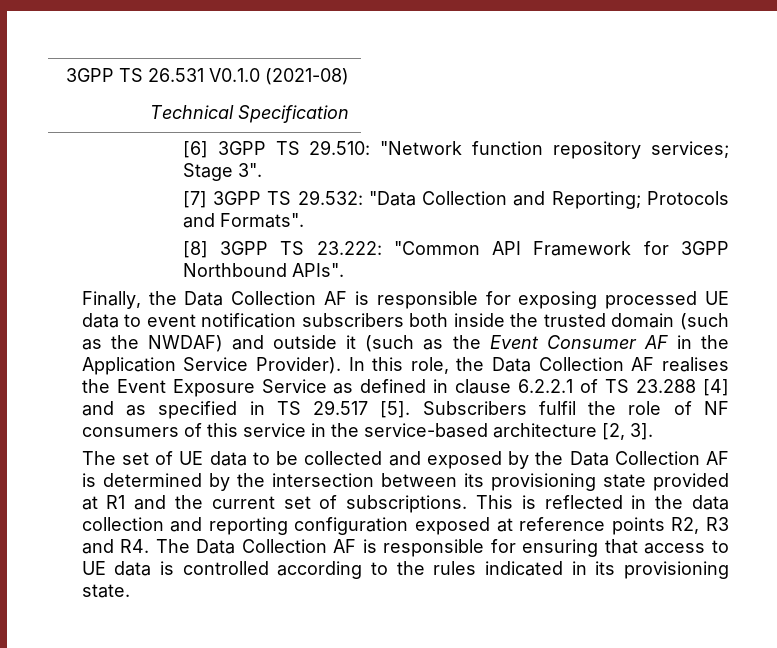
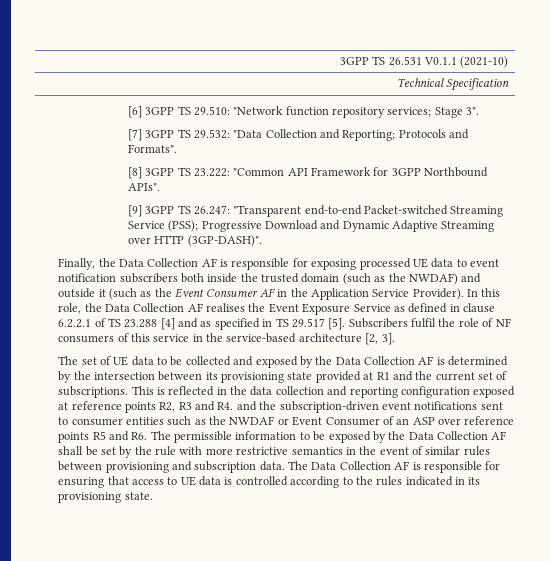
- 3GPP TS 26.531 V0.1.0 (2021-08)
+ 3GPP TS 26.531 V0.1.1 (2021-10)
+ [9] 3GPP TS 26.247: "Transparent end-to-end Packet-switched Streaming Service (PSS); Progressive Download and Dynamic Adaptive Streaming over HTTP (3GP-DASH)".
- This is reflected in the data collection and reporting configuration exposed at reference points R2, R3 and R4. The Data Collection AF is responsible for ensuring that access to UE data is controlled according to the rules indicated in its provisioning state.
+ This is reflected in the data collection and reporting configuration exposed at reference points R2, R3 and R4. and the subscription-driven event notifications sent to consumer entities such as the NWDAF or Event Consumer of an ASP over reference points R5 and R6. The permissible information to be exposed by the Data Collection AF shall be set by the rule with more restrictive semantics in the event of similar rules between provisioning and subscription data. The Data Collection AF is responsible for ensuring that access to UE data is controlled according to the rules indicated in its provisioning state.

